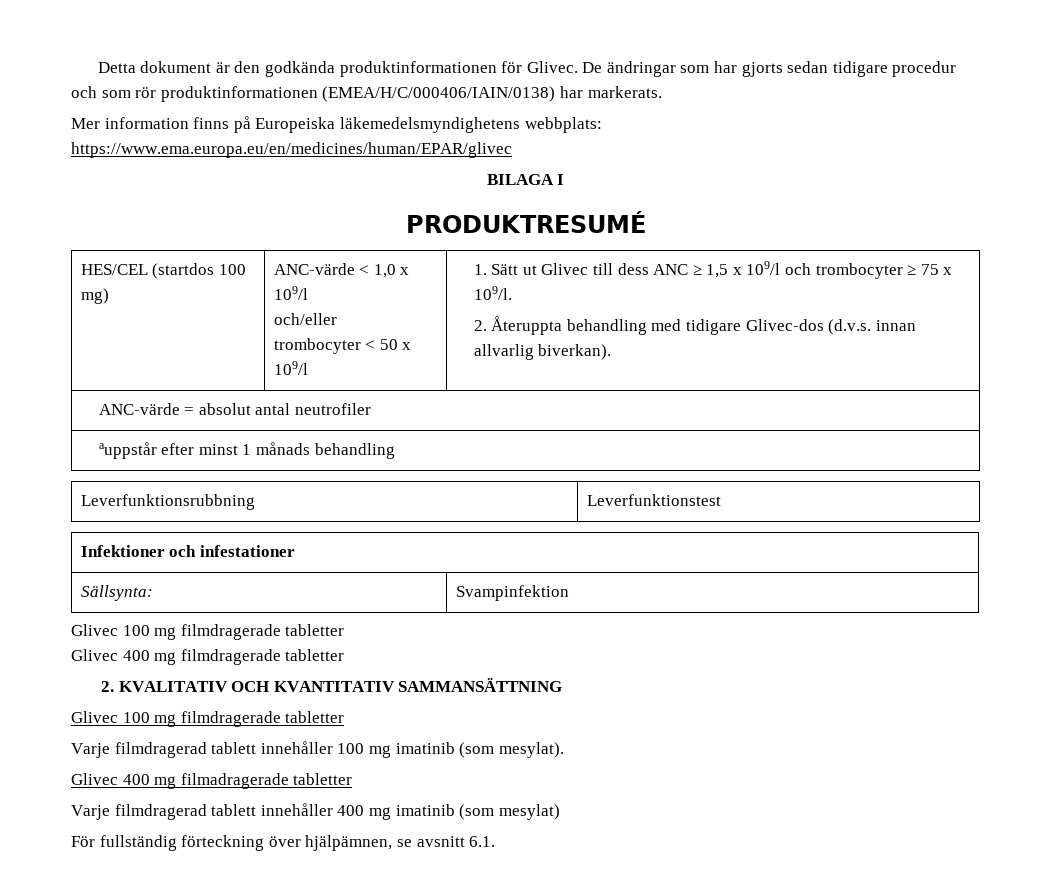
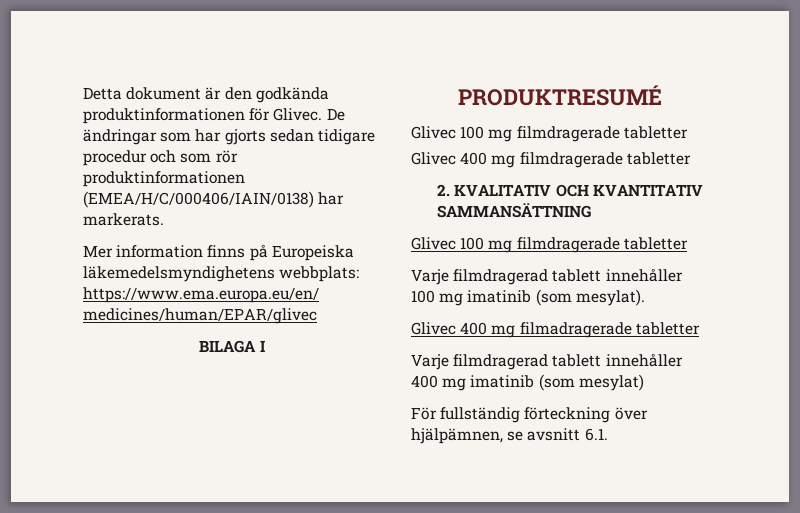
- HES/CEL (startdos 100 mg) | ANC-värde < 1,0 x 109/l
- och/eller
- trombocyter < 50 x 109/l | 1. Sätt ut Glivec till dess ANC ≥ 1,5 x 109/l och trombocyter ≥ 75 x 109/l.
- 2. Återuppta behandling med tidigare Glivec-dos (d.v.s. innan allvarlig biverkan).
- ANC-värde = absolut antal neutrofiler
- auppstår efter minst 1 månads behandling
- Leverfunktionsrubbning | Leverfunktionstest
- Infektioner och infestationer
- Sällsynta: | Svampinfektion

